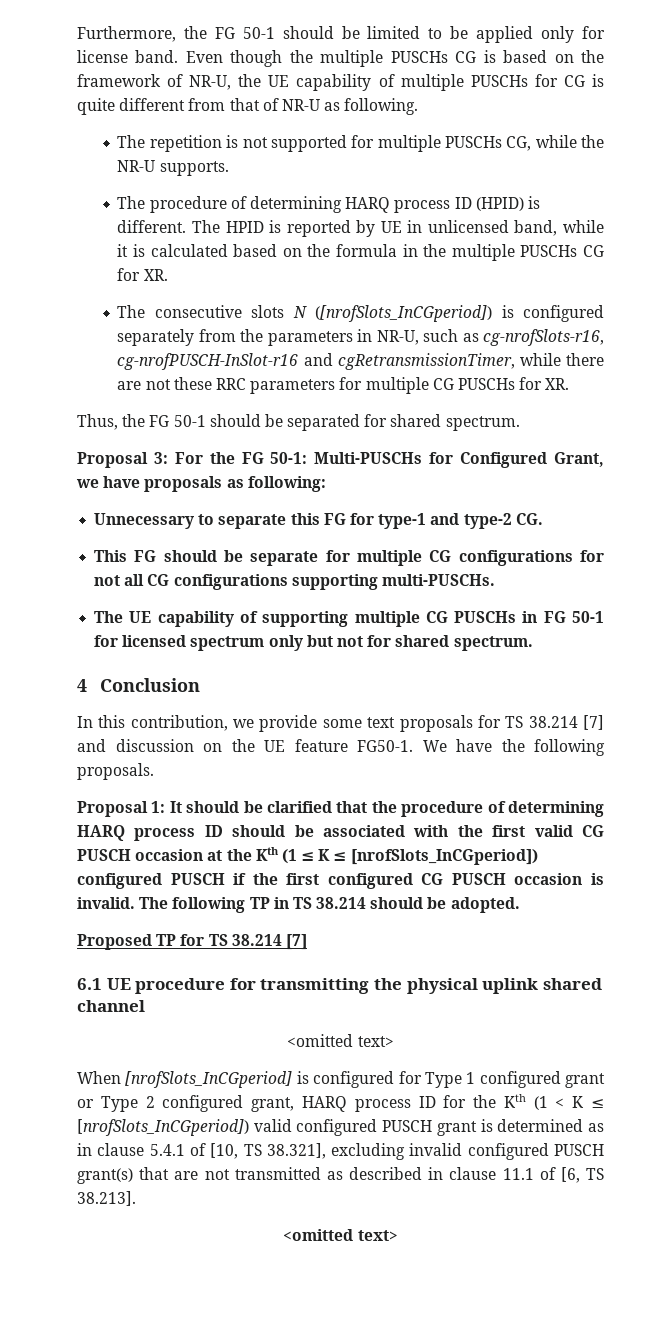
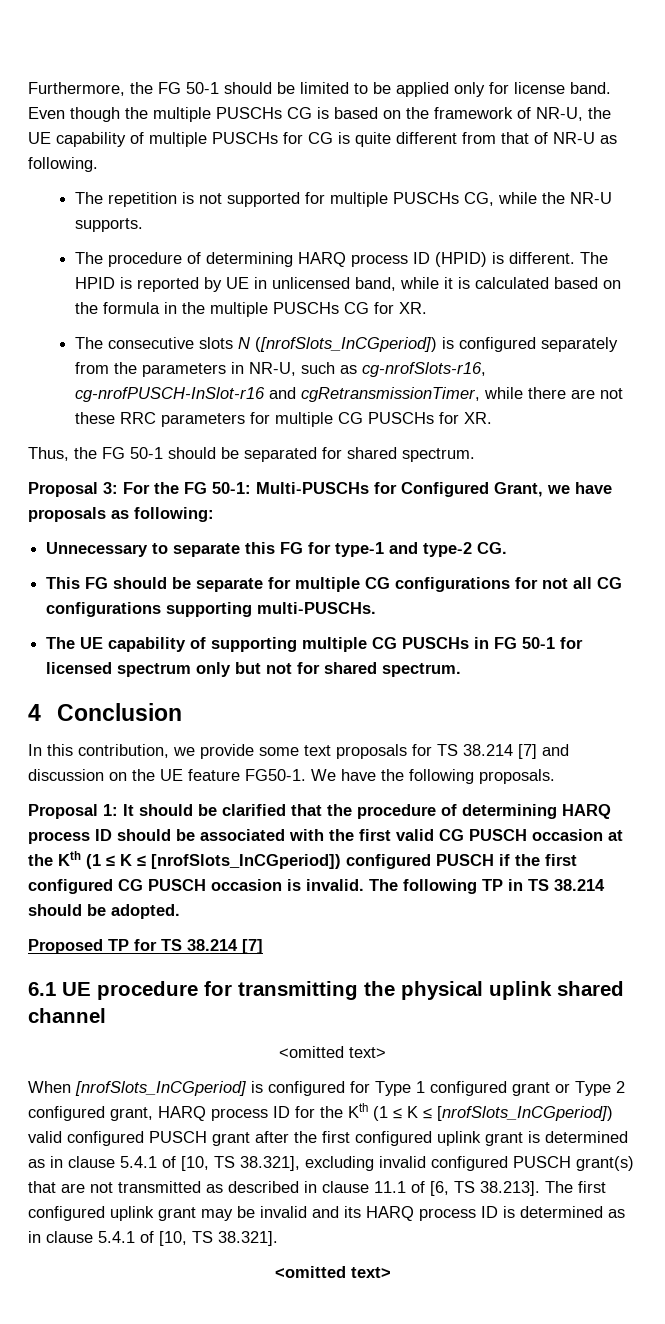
- When [nrofSlots_InCGperiod] is configured for Type 1 configured grant or Type 2 configured grant, HARQ process ID for the Kth (1 < K ≤ [nrofSlots_InCGperiod]) valid configured PUSCH grant is determined as in clause 5.4.1 of [10, TS 38.321], excluding invalid configured PUSCH grant(s) that are not transmitted as described in clause 11.1 of [6, TS 38.213].
+ When [nrofSlots_InCGperiod] is configured for Type 1 configured grant or Type 2 configured grant, HARQ process ID for the Kth (1 ≤ K ≤ [nrofSlots_InCGperiod]) valid configured PUSCH grant after the first configured uplink grant is determined as in clause 5.4.1 of [10, TS 38.321], excluding invalid configured PUSCH grant(s) that are not transmitted as described in clause 11.1 of [6, TS 38.213]. The first configured uplink grant may be invalid and its HARQ process ID is determined as in clause 5.4.1 of [10, TS 38.321].

